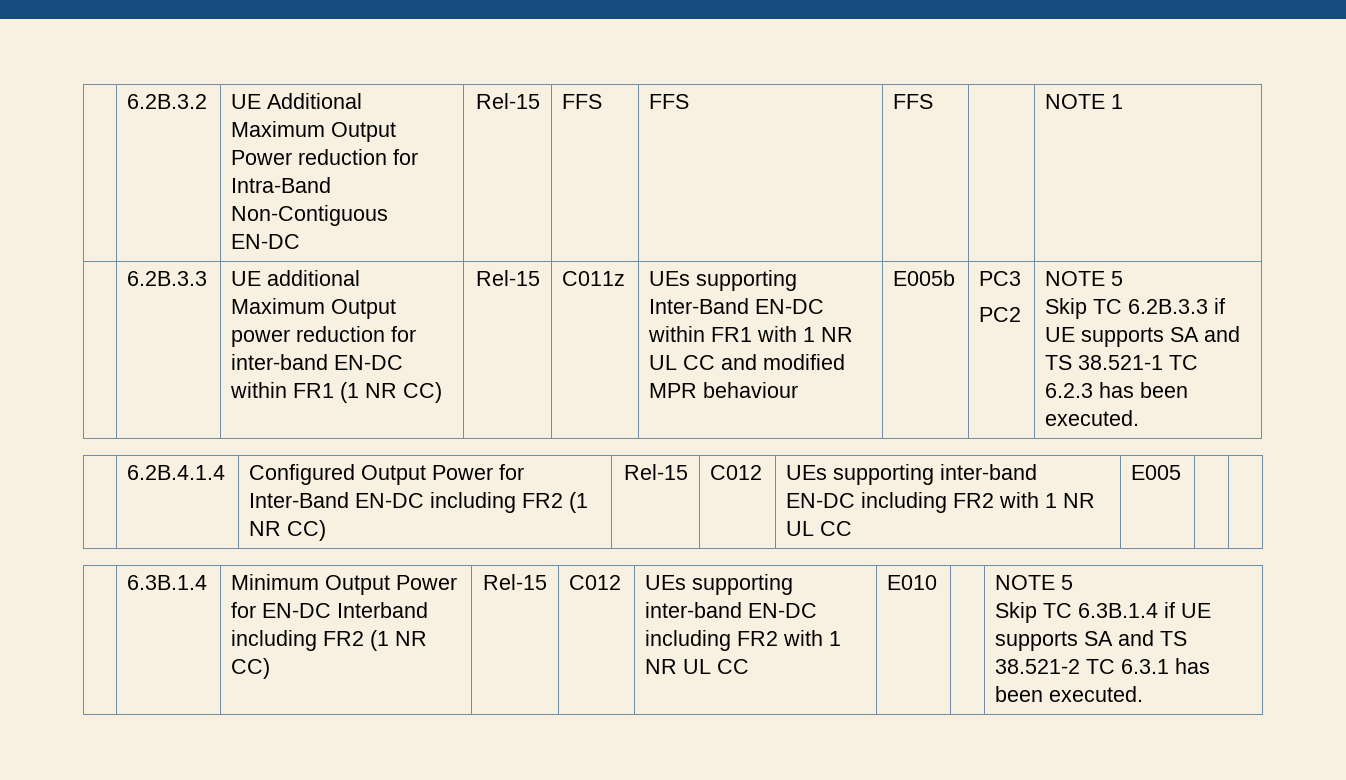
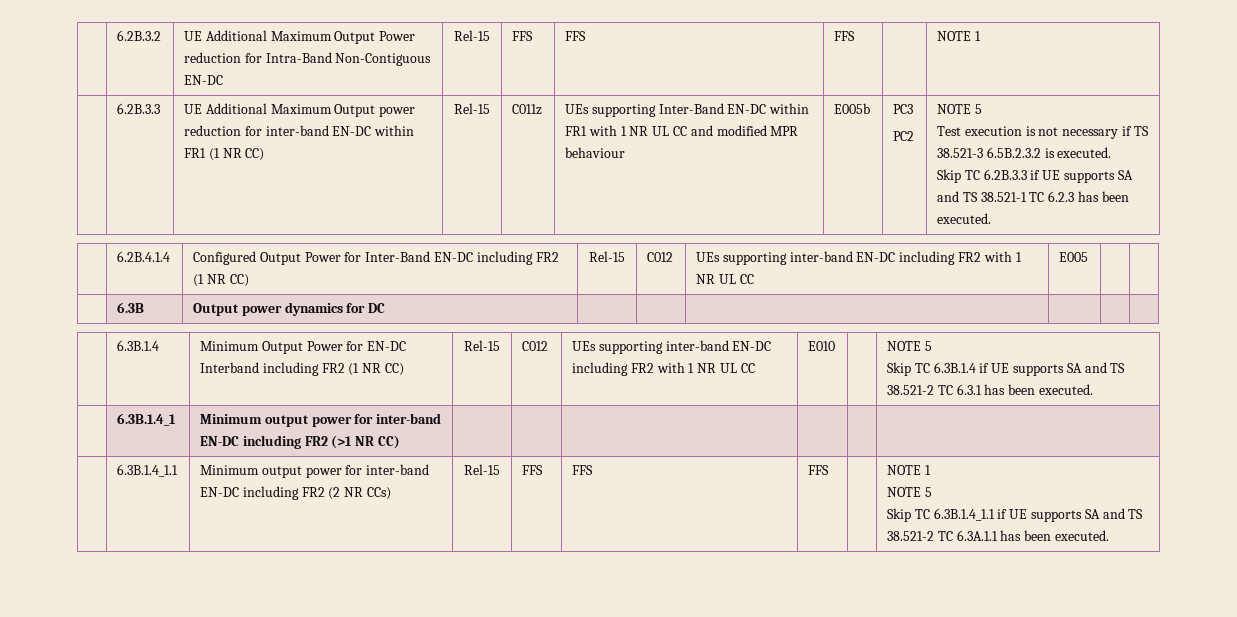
- UE additional Maximum Output power reduction for inter-band EN-DC within FR1 (1 NR CC)
+ UE Additional Maximum Output power reduction for inter-band EN-DC within FR1 (1 NR CC)
+ Test execution is not necessary if TS 38.521-3 6.5B.2.3.2 is executed.
+ | 6.3B | Output power dynamics for DC | | | | | |
+ | 6.3B.1.4_1 | Minimum output power for inter-band EN-DC including FR2 (>1 NR CC) | | | | | |
+ | 6.3B.1.4_1.1 | Minimum output power for inter-band EN-DC including FR2 (2 NR CCs) | Rel-15 | FFS | FFS | FFS | | NOTE 1
+ NOTE 5
+ Skip TC 6.3B.1.4_1.1 if UE supports SA and TS 38.521-2 TC 6.3A.1.1 has been executed.

